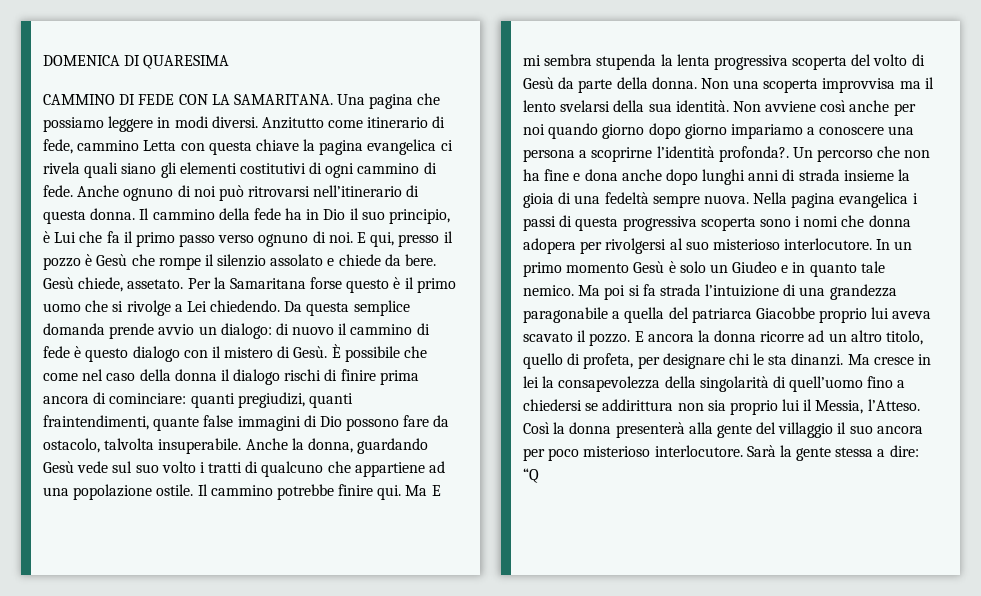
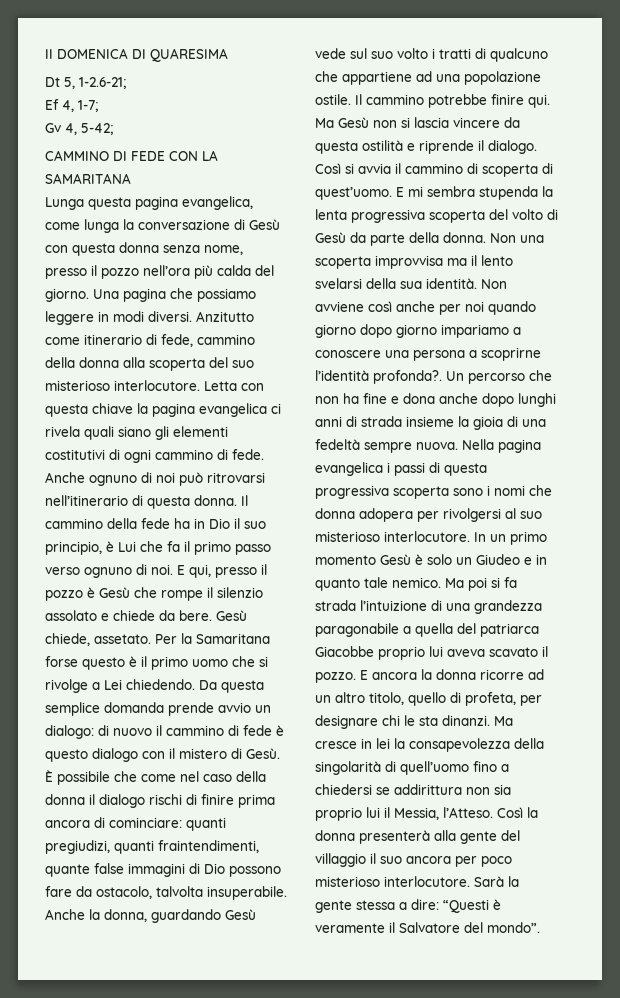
- DOMENICA DI QUARESIMA
+ II DOMENICA DI QUARESIMA
+ Dt 5, 1-2.6-21;
+ Ef 4, 1-7;
+ Gv 4, 5-42;
- CAMMINO DI FEDE CON LA SAMARITANA.
+ CAMMINO DI FEDE CON LA SAMARITANA
+ Lunga questa pagina evangelica, come lunga la conversazione di Gesù con questa donna senza nome, presso il pozzo nell’ora più calda del giorno.
- Anzitutto come itinerario di fede, cammino Letta con questa chiave la pagina evangelica ci rivela quali siano gli elementi costitutivi di ogni cammino di fede.
+ Anzitutto come itinerario di fede, cammino della donna alla scoperta del suo misterioso interlocutore. Letta con questa chiave la pagina evangelica ci rivela quali siano gli elementi costitutivi di ogni cammino di fede.
- Ma E mi sembra stupenda la lenta progressiva scoperta del volto di Gesù da parte della donna.
+ Ma Gesù non si lascia vincere da questa ostilità e riprende il dialogo. Così si avvia il cammino di scoperta di quest’uomo. E mi sembra stupenda la lenta progressiva scoperta del volto di Gesù da parte della donna.
- Sarà la gente stessa a dire: “Q
+ Sarà la gente stessa a dire: “Questi è veramente il Salvatore del mondo”.

